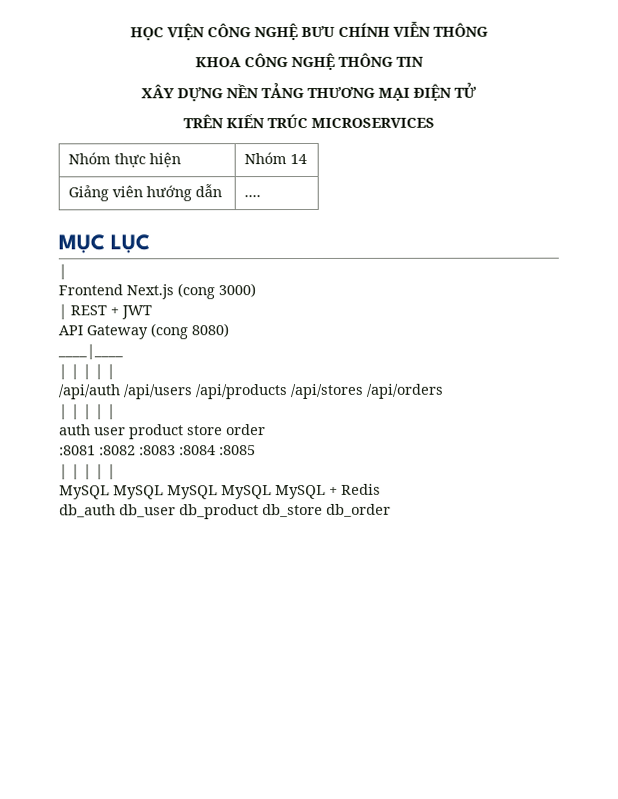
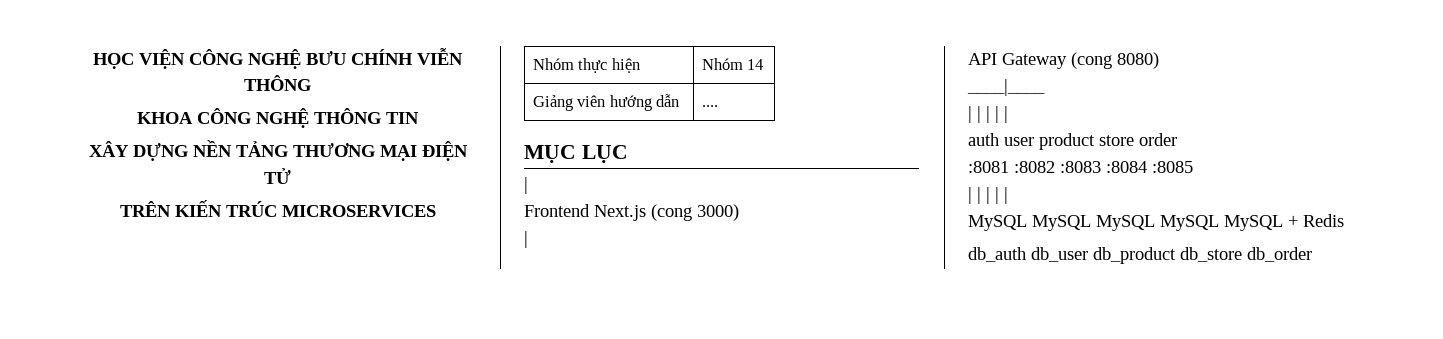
  Frontend Next.js (cong 3000)
- | REST + JWT
+ |
- /api/auth /api/users /api/products /api/stores /api/orders
- | | | | |

